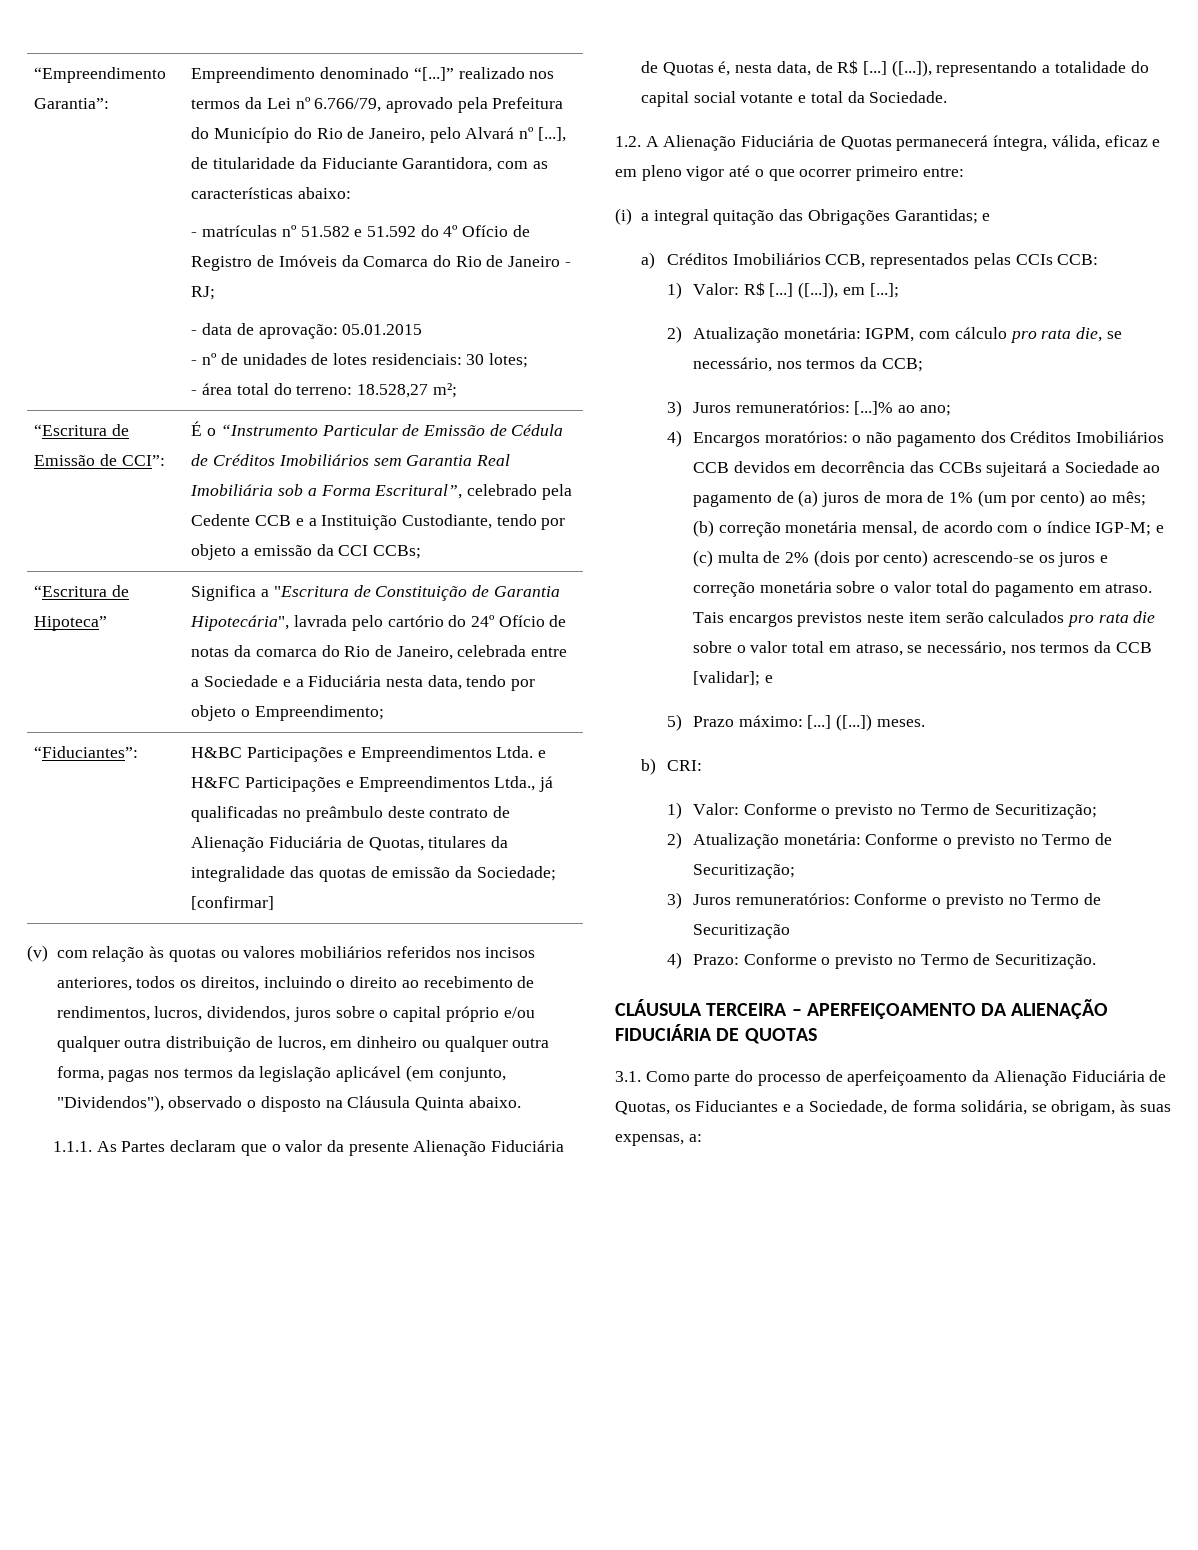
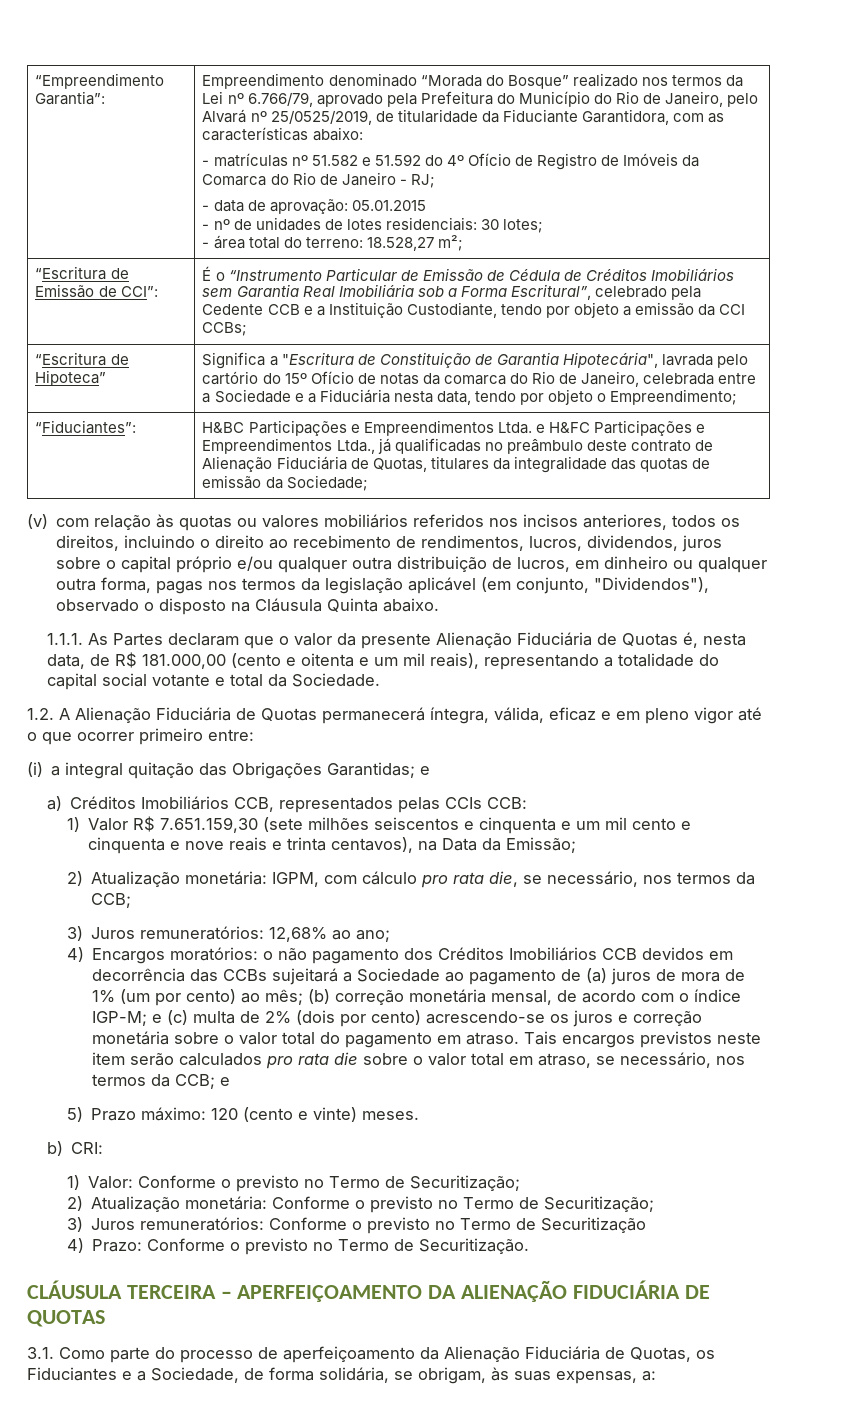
- Empreendimento denominado “[...]” realizado nos termos da Lei nº 6.766/79, aprovado pela Prefeitura do Município do Rio de Janeiro, pelo Alvará nº [...], de titularidade da Fiduciante Garantidora, com as características abaixo:
+ Empreendimento denominado “Morada do Bosque” realizado nos termos da Lei nº 6.766/79, aprovado pela Prefeitura do Município do Rio de Janeiro, pelo Alvará nº 25/0525/2019, de titularidade da Fiduciante Garantidora, com as características abaixo:
- “Escritura de Hipoteca” | Significa a "Escritura de Constituição de Garantia Hipotecária", lavrada pelo cartório do 24º Ofício de notas da comarca do Rio de Janeiro, celebrada entre a Sociedade e a Fiduciária nesta data, tendo por objeto o Empreendimento;
+ “Escritura de Hipoteca” | Significa a "Escritura de Constituição de Garantia Hipotecária", lavrada pelo cartório do 15º Ofício de notas da comarca do Rio de Janeiro, celebrada entre a Sociedade e a Fiduciária nesta data, tendo por objeto o Empreendimento;
- “Fiduciantes”: | H&BC Participações e Empreendimentos Ltda. e H&FC Participações e Empreendimentos Ltda., já qualificadas no preâmbulo deste contrato de Alienação Fiduciária de Quotas, titulares da integralidade das quotas de emissão da Sociedade; [confirmar]
+ “Fiduciantes”: | H&BC Participações e Empreendimentos Ltda. e H&FC Participações e Empreendimentos Ltda., já qualificadas no preâmbulo deste contrato de Alienação Fiduciária de Quotas, titulares da integralidade das quotas de emissão da Sociedade;
- 1.1.1. As Partes declaram que o valor da presente Alienação Fiduciária de Quotas é, nesta data, de R$ [...] ([...]), representando a totalidade do capital social votante e total da Sociedade.
+ 1.1.1. As Partes declaram que o valor da presente Alienação Fiduciária de Quotas é, nesta data, de R$ 181.000,00 (cento e oitenta e um mil reais), representando a totalidade do capital social votante e total da Sociedade.
- 1) Valor: R$ [...] ([...]), em [...];
+ 1) Valor R$ 7.651.159,30 (sete milhões seiscentos e cinquenta e um mil cento e cinquenta e nove reais e trinta centavos), na Data da Emissão;
- 3) Juros remuneratórios: [...]% ao ano;
+ 3) Juros remuneratórios: 12,68% ao ano;
- Tais encargos previstos neste item serão calculados pro rata die sobre o valor total em atraso, se necessário, nos termos da CCB [validar]; e
+ Tais encargos previstos neste item serão calculados pro rata die sobre o valor total em atraso, se necessário, nos termos da CCB; e
- 5) Prazo máximo: [...] ([...]) meses.
+ 5) Prazo máximo: 120 (cento e vinte) meses.

